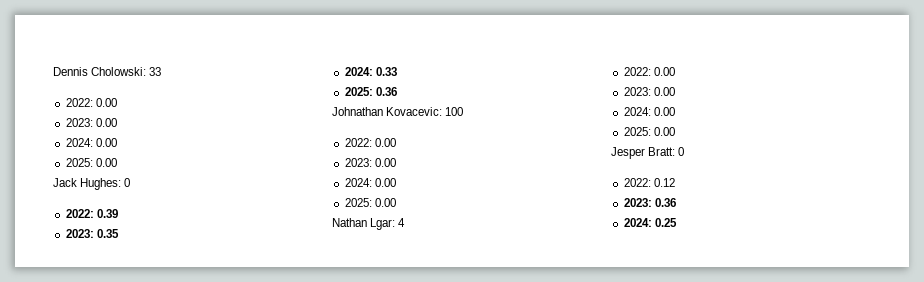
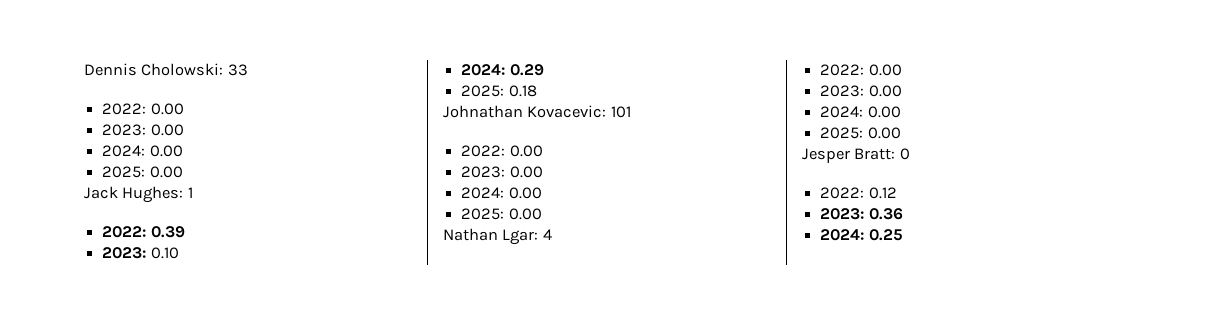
- Jack Hughes: 0
+ Jack Hughes: 1
- 2023: 0.35
- 2024: 0.33
- 2025: 0.36
+ 2023: 0.10
+ 2024: 0.29
+ 2025: 0.18
- Johnathan Kovacevic: 100
+ Johnathan Kovacevic: 101

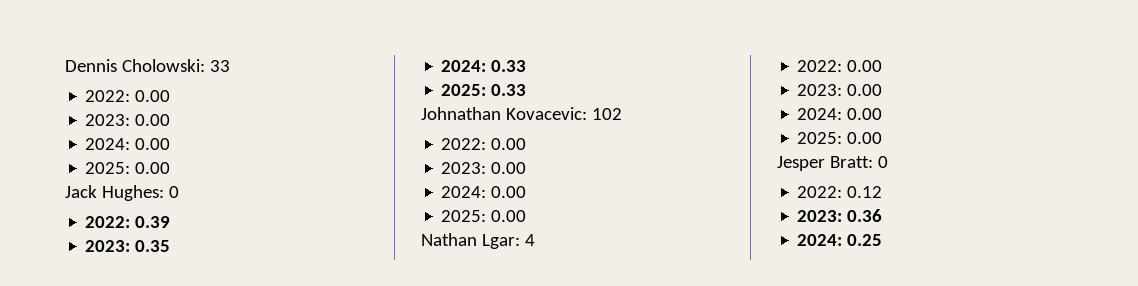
- Jack Hughes: 1
+ Jack Hughes: 0
- 2023: 0.10
- 2024: 0.29
- 2025: 0.18
+ 2023: 0.35
+ 2024: 0.33
+ 2025: 0.33
- Johnathan Kovacevic: 101
+ Johnathan Kovacevic: 102

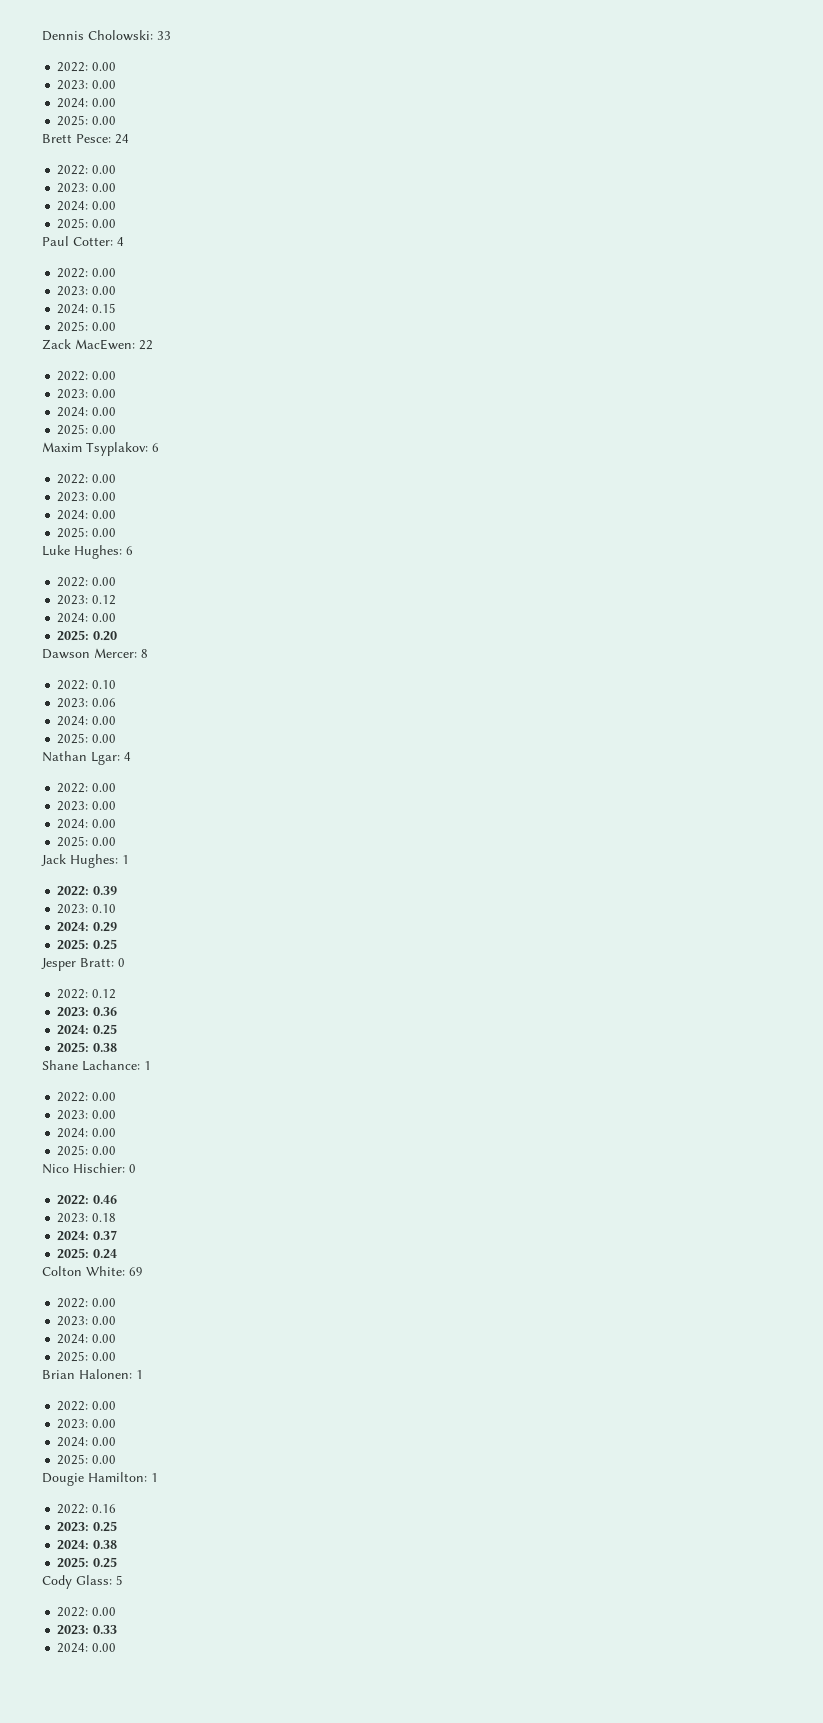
- Jack Hughes: 0
- 2022: 0.39
- 2023: 0.35
- 2024: 0.33
- 2025: 0.33
- Johnathan Kovacevic: 102
+ Brett Pesce: 24
  2022: 0.00
  2023: 0.00
+ 2024: 0.00
+ 2025: 0.00
+ Paul Cotter: 4
+ 2022: 0.00
+ 2023: 0.00
+ 2024: 0.15
+ 2025: 0.00
+ Zack MacEwen: 22
+ 2022: 0.00
+ 2023: 0.00
+ 2024: 0.00
+ 2025: 0.00
+ Maxim Tsyplakov: 6
+ 2022: 0.00
+ 2023: 0.00
+ 2024: 0.00
+ 2025: 0.00
+ Luke Hughes: 6
+ 2022: 0.00
+ 2023: 0.12
+ 2024: 0.00
+ 2025: 0.20
+ Dawson Mercer: 8
+ 2022: 0.10
+ 2023: 0.06
+ Jack Hughes: 1
+ 2022: 0.39
+ 2023: 0.10
+ 2024: 0.29
+ 2025: 0.25
+ 2025: 0.38
+ Shane Lachance: 1
+ 2022: 0.00
+ 2023: 0.00
+ 2024: 0.00
+ 2025: 0.00
+ Nico Hischier: 0
+ 2022: 0.46
+ 2023: 0.18
+ 2024: 0.37
+ 2025: 0.24
+ Colton White: 69
+ 2022: 0.00
+ 2023: 0.00
+ 2024: 0.00
+ 2025: 0.00
+ Brian Halonen: 1
+ 2022: 0.00
+ 2023: 0.00
+ 2024: 0.00
+ 2025: 0.00
+ Dougie Hamilton: 1
+ 2022: 0.16
+ 2023: 0.25
+ 2024: 0.38
+ 2025: 0.25
+ Cody Glass: 5
+ 2022: 0.00
+ 2023: 0.33
+ 2024: 0.00

